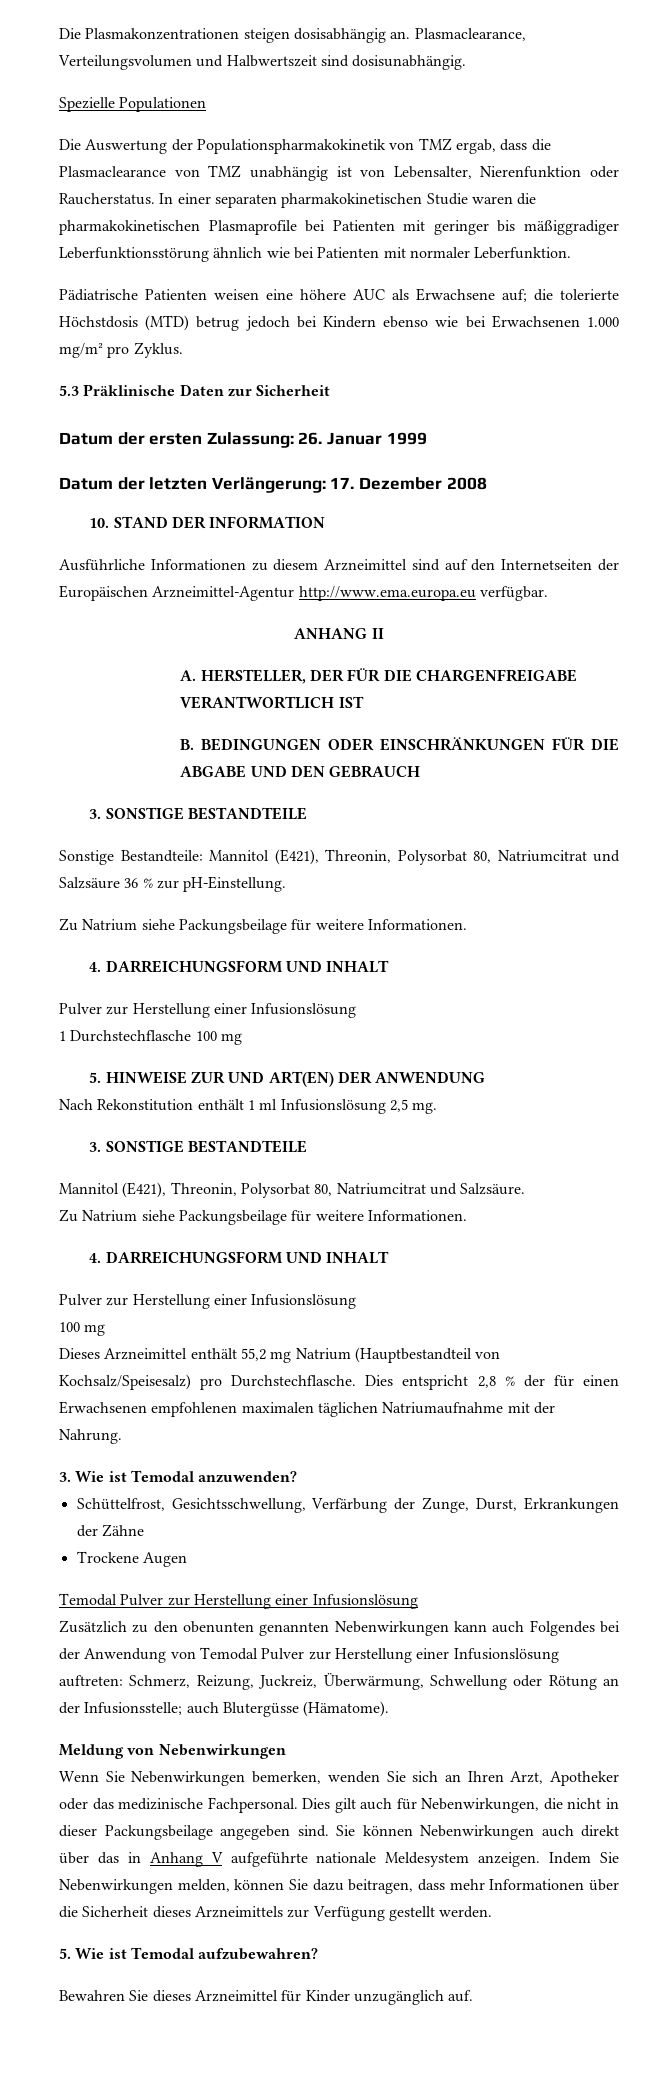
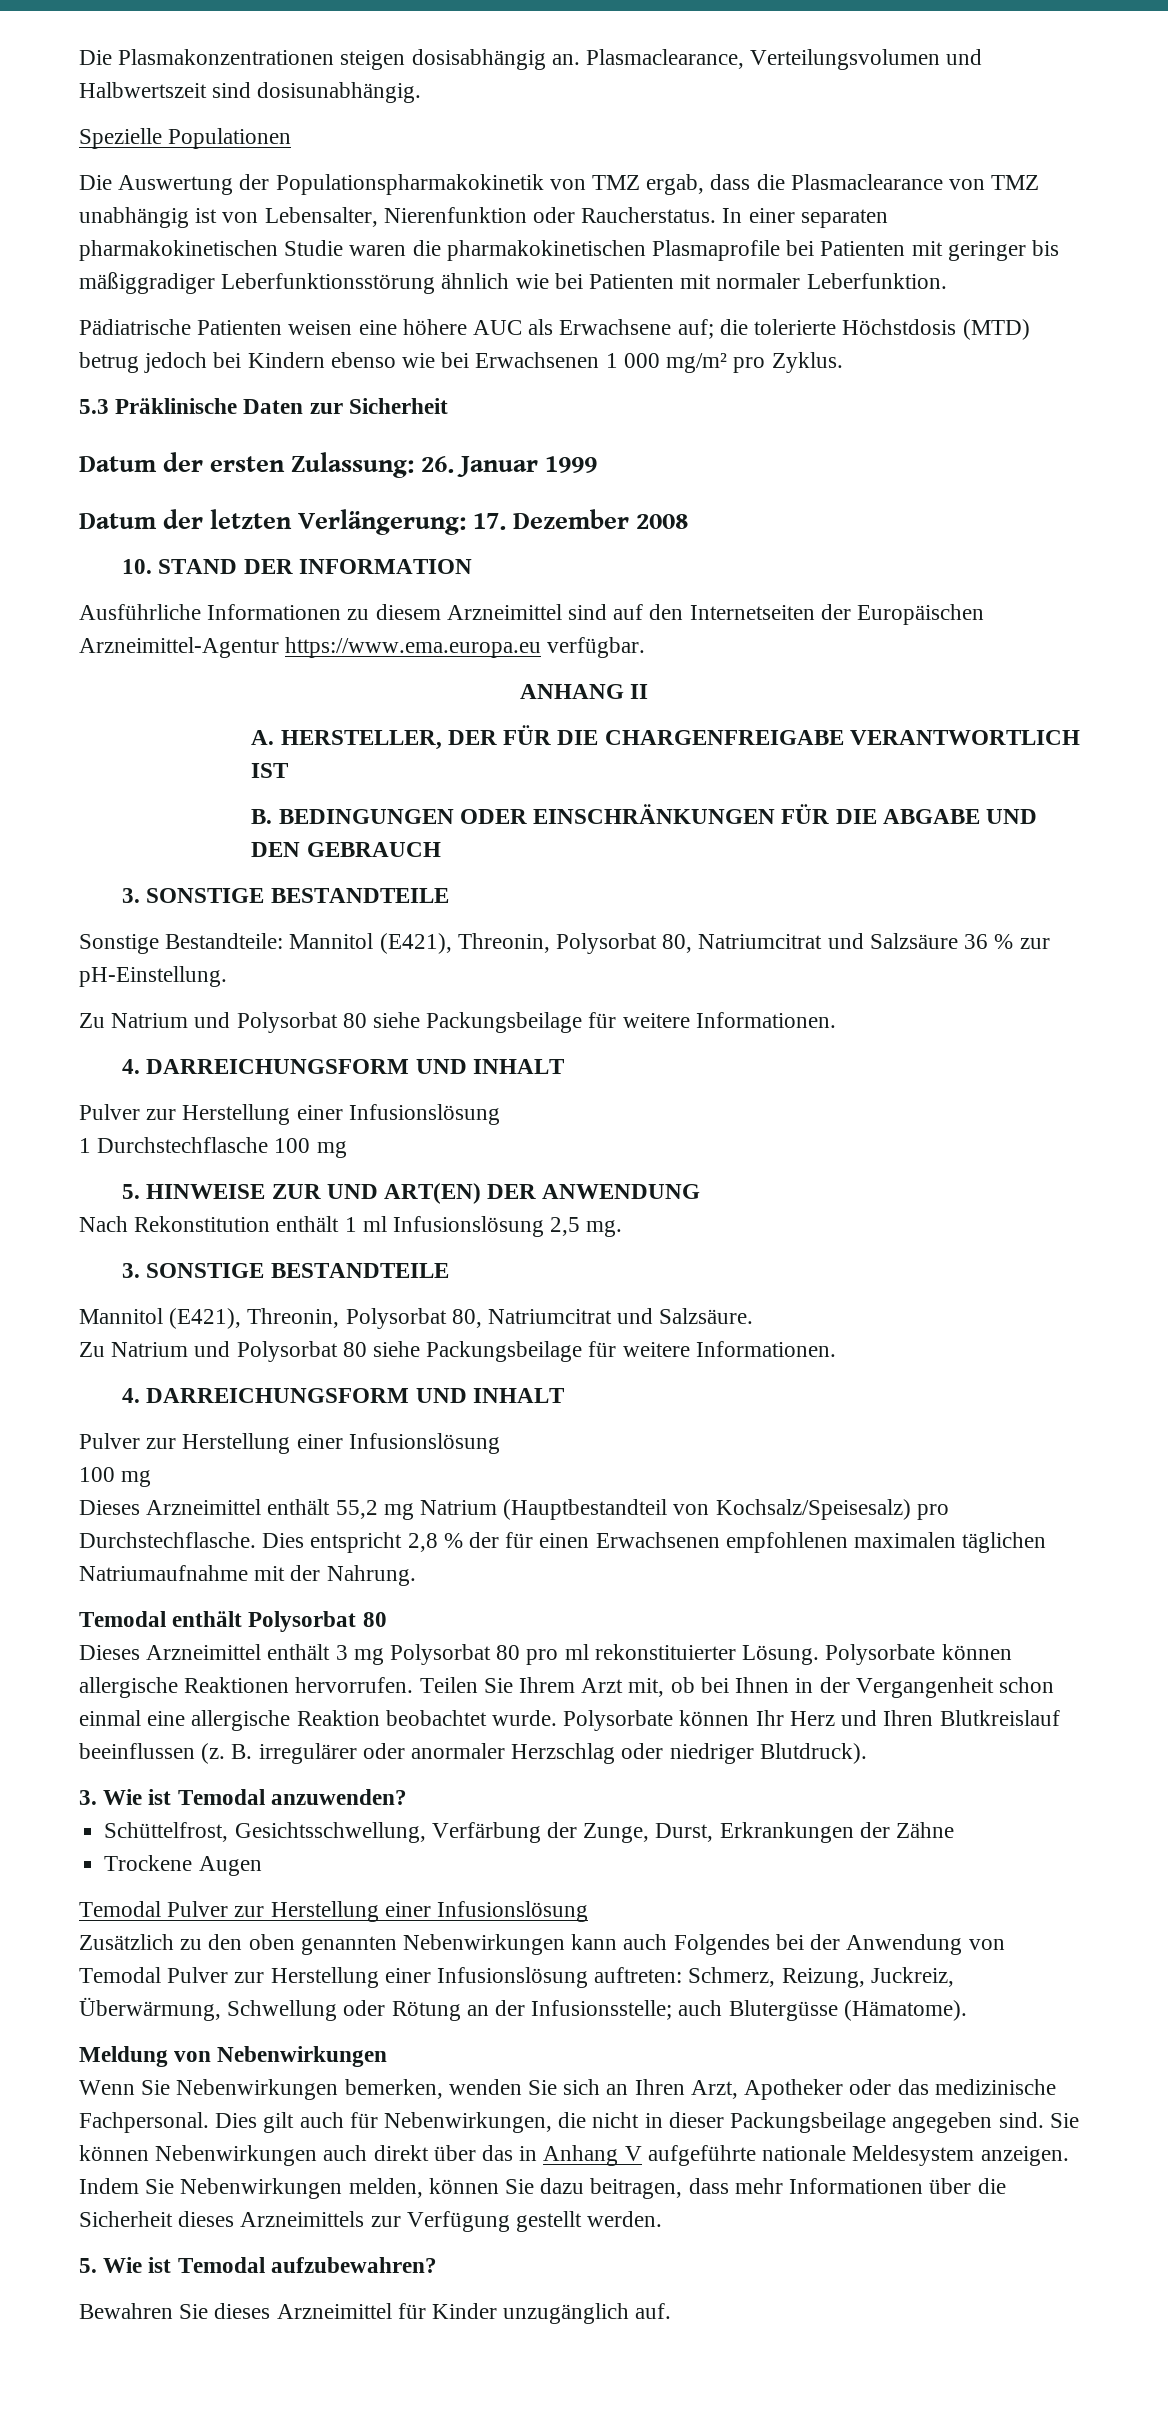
- Pädiatrische Patienten weisen eine höhere AUC als Erwachsene auf; die tolerierte Höchstdosis (MTD) betrug jedoch bei Kindern ebenso wie bei Erwachsenen 1.000 mg/m² pro Zyklus.
+ Pädiatrische Patienten weisen eine höhere AUC als Erwachsene auf; die tolerierte Höchstdosis (MTD) betrug jedoch bei Kindern ebenso wie bei Erwachsenen 1 000 mg/m² pro Zyklus.
- Ausführliche Informationen zu diesem Arzneimittel sind auf den Internetseiten der Europäischen Arzneimittel-Agentur http://www.ema.europa.eu verfügbar.
+ Ausführliche Informationen zu diesem Arzneimittel sind auf den Internetseiten der Europäischen Arzneimittel-Agentur https://www.ema.europa.eu verfügbar.
  Sonstige Bestandteile: Mannitol (E421), Threonin, Polysorbat 80, Natriumcitrat und Salzsäure 36 % zur pH-Einstellung.
- Zu Natrium siehe Packungsbeilage für weitere Informationen.
+ Zu Natrium und Polysorbat 80 siehe Packungsbeilage für weitere Informationen.
  Mannitol (E421), Threonin, Polysorbat 80, Natriumcitrat und Salzsäure.
- Zu Natrium siehe Packungsbeilage für weitere Informationen.
+ Zu Natrium und Polysorbat 80 siehe Packungsbeilage für weitere Informationen.
+ Temodal enthält Polysorbat 80
+ Dieses Arzneimittel enthält 3 mg Polysorbat 80 pro ml rekonstituierter Lösung. Polysorbate können allergische Reaktionen hervorrufen. Teilen Sie Ihrem Arzt mit, ob bei Ihnen in der Vergangenheit schon einmal eine allergische Reaktion beobachtet wurde. Polysorbate können Ihr Herz und Ihren Blutkreislauf beeinflussen (z. B. irregulärer oder anormaler Herzschlag oder niedriger Blutdruck).
- Zusätzlich zu den obenunten genannten Nebenwirkungen kann auch Folgendes bei der Anwendung von Temodal Pulver zur Herstellung einer Infusionslösung auftreten: Schmerz, Reizung, Juckreiz, Überwärmung, Schwellung oder Rötung an der Infusionsstelle; auch Blutergüsse (Hämatome).
+ Zusätzlich zu den oben genannten Nebenwirkungen kann auch Folgendes bei der Anwendung von Temodal Pulver zur Herstellung einer Infusionslösung auftreten: Schmerz, Reizung, Juckreiz, Überwärmung, Schwellung oder Rötung an der Infusionsstelle; auch Blutergüsse (Hämatome).

